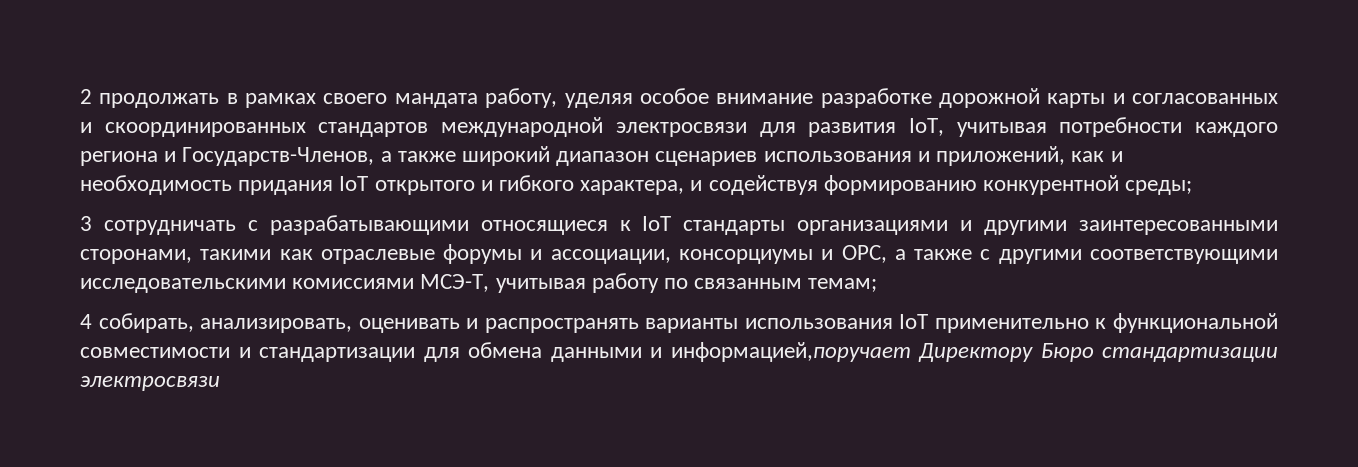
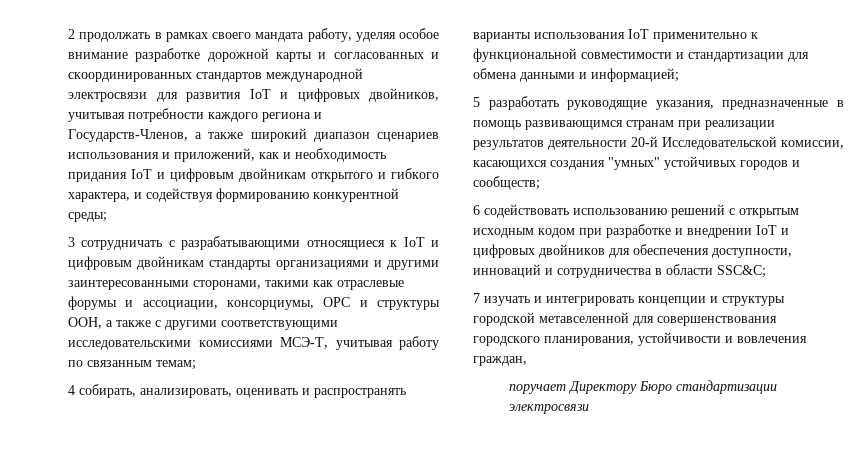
- 2 продолжать в рамках своего мандата работу, уделяя особое внимание разработке дорожной карты и согласованных и скоординированных стандартов международной электросвязи для развития IoT, учитывая потребности каждого региона и Государств-Членов, а также широкий диапазон сценариев использования и приложений, как и необходимость придания IoT открытого и гибкого характера, и содействуя формированию конкурентной среды;
+ 2 продолжать в рамках своего мандата работу, уделяя особое внимание разработке дорожной карты и согласованных и скоординированных стандартов международной электросвязи для развития IoT и цифровых двойников, учитывая потребности каждого региона и Государств-Членов, а также широкий диапазон сценариев использования и приложений, как и необходимость придания IoT и цифровым двойникам открытого и гибкого характера, и содействуя формированию конкурентной среды;
- 3 сотрудничать с разрабатывающими относящиеся к IoT стандарты организациями и другими заинтересованными сторонами, такими как отраслевые форумы и ассоциации, консорциумы и ОРС, а также с другими соответствующими исследовательскими комиссиями МСЭ-Т, учитывая работу по связанным темам;
+ 3 сотрудничать с разрабатывающими относящиеся к IoT и цифровым двойникам стандарты организациями и другими заинтересованными сторонами, такими как отраслевые форумы и ассоциации, консорциумы, ОРС и структуры ООН, а также с другими соответствующими исследовательскими комиссиями МСЭ-Т, учитывая работу по связанным темам;
- 4 собирать, анализировать, оценивать и распространять варианты использования IoT применительно к функциональной совместимости и стандартизации для обмена данными и информацией,поручает Директору Бюро стандартизации электросвязи
+ 4 собирать, анализировать, оценивать и распространять варианты использования IoT применительно к функциональной совместимости и стандартизации для обмена данными и информацией;
+ 5 разработать руководящие указания, предназначенные в помощь развивающимся странам при реализации результатов деятельности 20-й Исследовательской комиссии, касающихся создания "умных" устойчивых городов и сообществ;
+ 6 содействовать использованию решений с открытым исходным кодом при разработке и внедрении IoT и цифровых двойников для обеспечения доступности, инноваций и сотрудничества в области SSC&C;
+ 7 изучать и интегрировать концепции и структуры городской метавселенной для совершенствования городского планирования, устойчивости и вовлечения граждан,
+ поручает Директору Бюро стандартизации электросвязи

